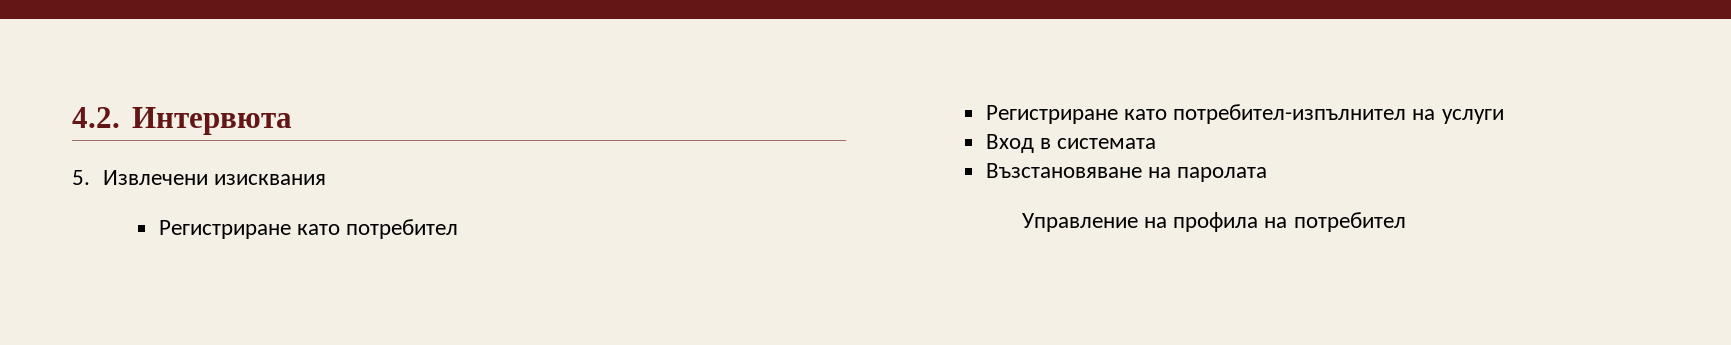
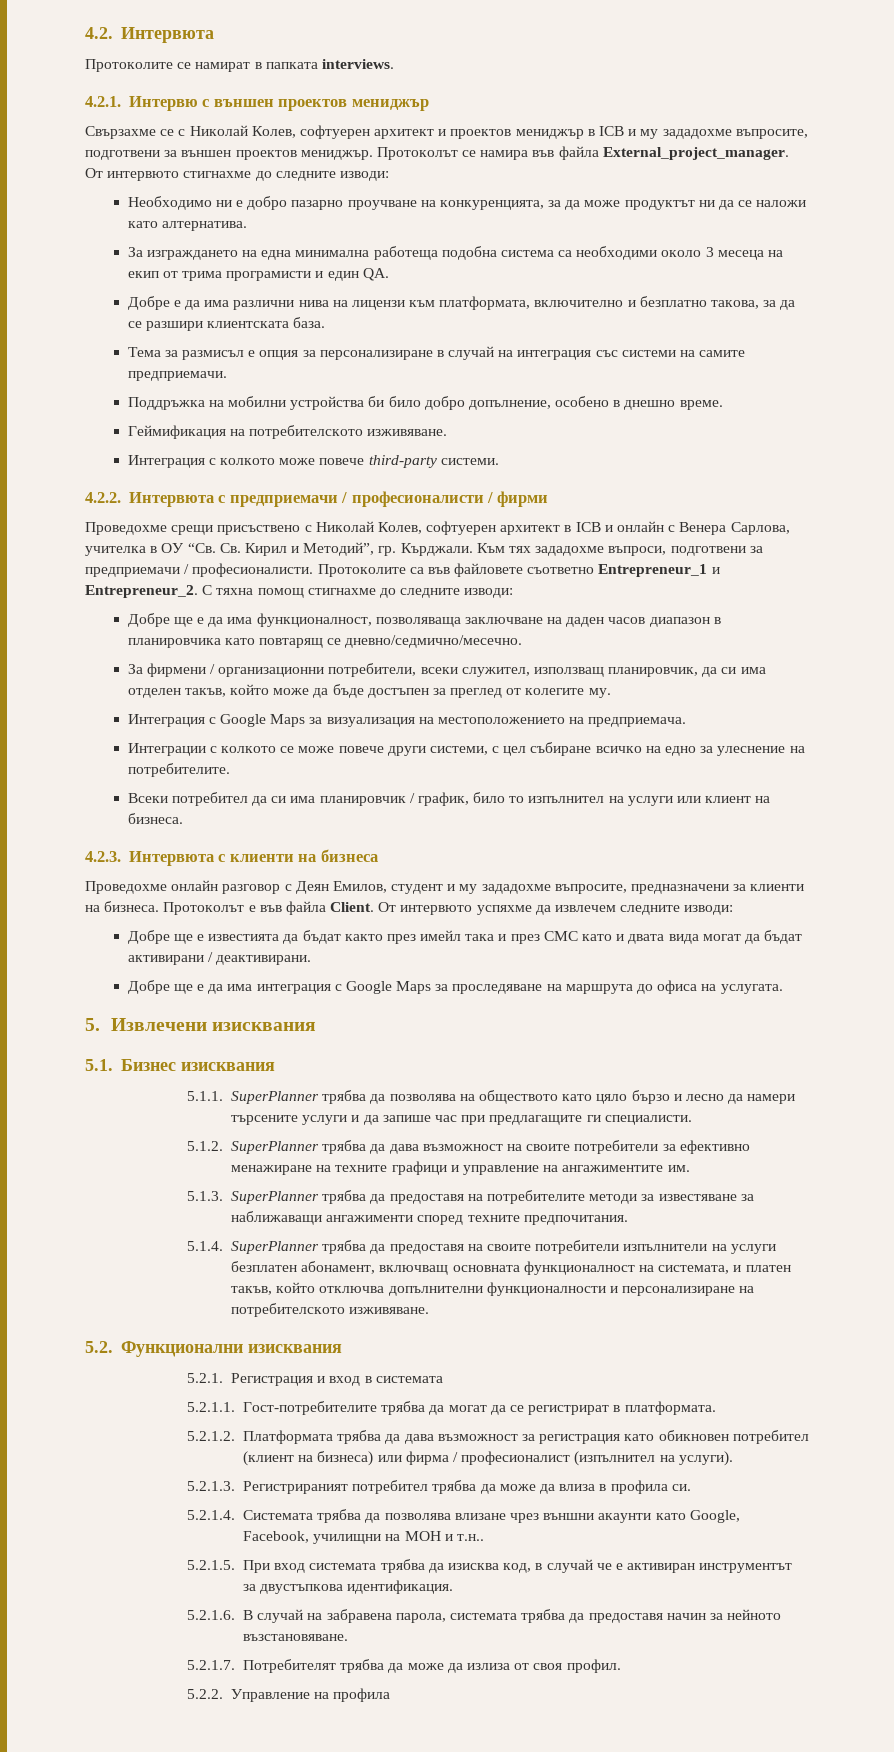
+ Протоколите се намират в папката interviews.
+ 4.2.1. Интервю с външен проектов мениджър
+ Свързахме се с Николай Колев, софтуерен архитект и проектов мениджър в ICB и му зададохме въпросите, подготвени за външен проектов мениджър. Протоколът се намира във файла External_project_manager. От интервюто стигнахме до следните изводи:
+ Необходимо ни е добро пазарно проучване на конкуренцията, за да може продуктът ни да се наложи като алтернатива.
+ За изграждането на една минимална работеща подобна система са необходими около 3 месеца на екип от трима програмисти и един QA.
+ Добре е да има различни нива на лицензи към платформата, включително и безплатно такова, за да се разшири клиентската база.
+ Тема за размисъл е опция за персонализиране в случай на интеграция със системи на самите предприемачи.
+ Поддръжка на мобилни устройства би било добро допълнение, особено в днешно време.
+ Геймификация на потребителското изживяване.
+ Интеграция с колкото може повече third-party системи.
+ 4.2.2. Интервюта с предприемачи / професионалисти / фирми
+ Проведохме срещи присъствено с Николай Колев, софтуерен архитект в ICB и онлайн с Венера Сарлова, учителка в ОУ “Св. Св. Кирил и Методий”, гр. Кърджали. Към тях зададохме въпроси, подготвени за предприемачи / професионалисти. Протоколите са във файловете съответно Entrepreneur_1 и Entrepreneur_2. С тяхна помощ стигнахме до следните изводи:
+ Добре ще е да има функционалност, позволяваща заключване на даден часов диапазон в планировчика като повтарящ се дневно/седмично/месечно.
+ За фирмени / организационни потребители, всеки служител, използващ планировчик, да си има отделен такъв, който може да бъде достъпен за преглед от колегите му.
+ Интеграция с Google Maps за визуализация на местоположението на предприемача.
+ Интеграции с колкото се може повече други системи, с цел събиране всичко на едно за улеснение на потребителите.
+ Всеки потребител да си има планировчик / график, било то изпълнител на услуги или клиент на бизнеса.
+ 4.2.3. Интервюта с клиенти на бизнеса
+ Проведохме онлайн разговор с Деян Емилов, студент и му зададохме въпросите, предназначени за клиенти на бизнеса. Протоколът е във файла Client. От интервюто успяхме да извлечем следните изводи:
+ Добре ще е известията да бъдат както през имейл така и през СМС като и двата вида могат да бъдат активирани / деактивирани.
+ Добре ще е да има интеграция с Google Maps за проследяване на маршрута до офиса на услугата.
  5. Извлечени изисквания
- Регистриране като потребител
- Регистриране като потребител-изпълнител на услуги
- Вход в системата
- Възстановяване на паролата
- Управление на профила на потребител
+ 5.1. Бизнес изисквания
+ 5.1.1. SuperPlanner трябва да позволява на обществото като цяло бързо и лесно да намери търсените услуги и да запише час при предлагащите ги специалисти.
+ 5.1.2. SuperPlanner трябва да дава възможност на своите потребители за ефективно менажиране на техните графици и управление на ангажиментите им.
+ 5.1.3. SuperPlanner трябва да предоставя на потребителите методи за известяване за наближаващи ангажименти според техните предпочитания.
+ 5.1.4. SuperPlanner трябва да предоставя на своите потребители изпълнители на услуги безплатен абонамент, включващ основната функционалност на системата, и платен такъв, който отключва допълнителни функционалности и персонализиране на потребителското изживяване.
+ 5.2. Функционални изисквания
+ 5.2.1. Регистрация и вход в системата
+ 5.2.1.1. Гост-потребителите трябва да могат да се регистрират в платформата.
+ 5.2.1.2. Платформата трябва да дава възможност за регистрация като обикновен потребител (клиент на бизнеса) или фирма / професионалист (изпълнител на услуги).
+ 5.2.1.3. Регистрираният потребител трябва да може да влиза в профила си.
+ 5.2.1.4. Системата трябва да позволява влизане чрез външни акаунти като Google, Facebook, училищни на МОН и т.н..
+ 5.2.1.5. При вход системата трябва да изисква код, в случай че е активиран инструментът за двустъпкова идентификация.
+ 5.2.1.6. В случай на забравена парола, системата трябва да предоставя начин за нейното възстановяване.
+ 5.2.1.7. Потребителят трябва да може да излиза от своя профил.
+ 5.2.2. Управление на профила

